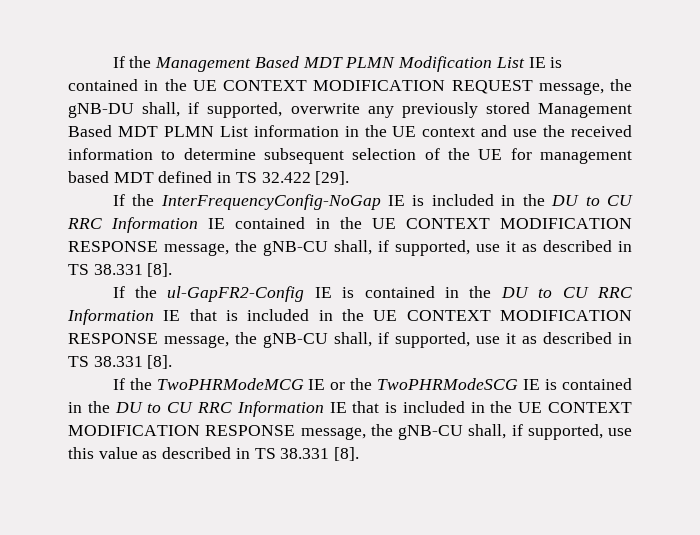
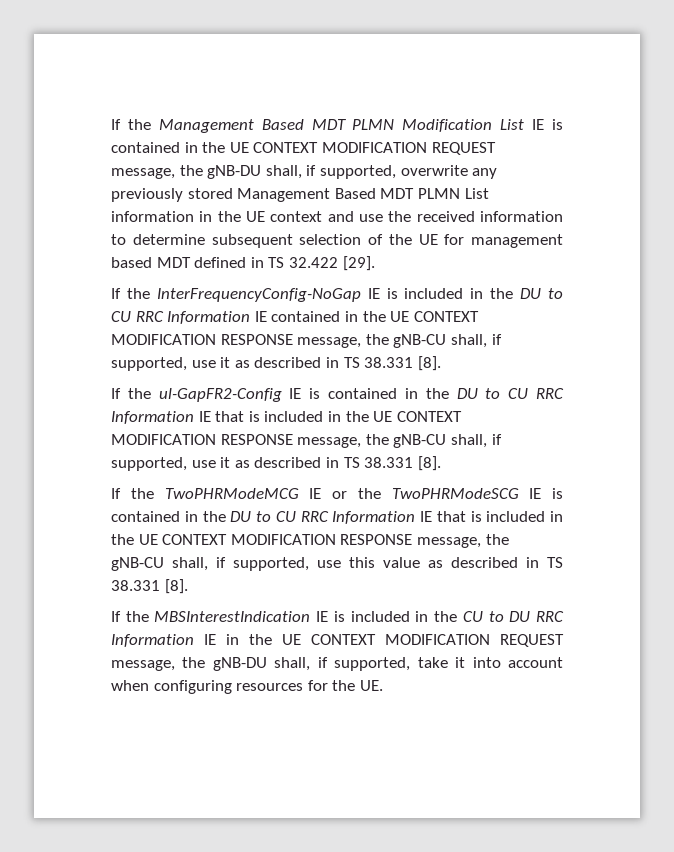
+ If the MBSInterestIndication IE is included in the CU to DU RRC Information IE in the UE CONTEXT MODIFICATION REQUEST message, the gNB-DU shall, if supported, take it into account when configuring resources for the UE.

